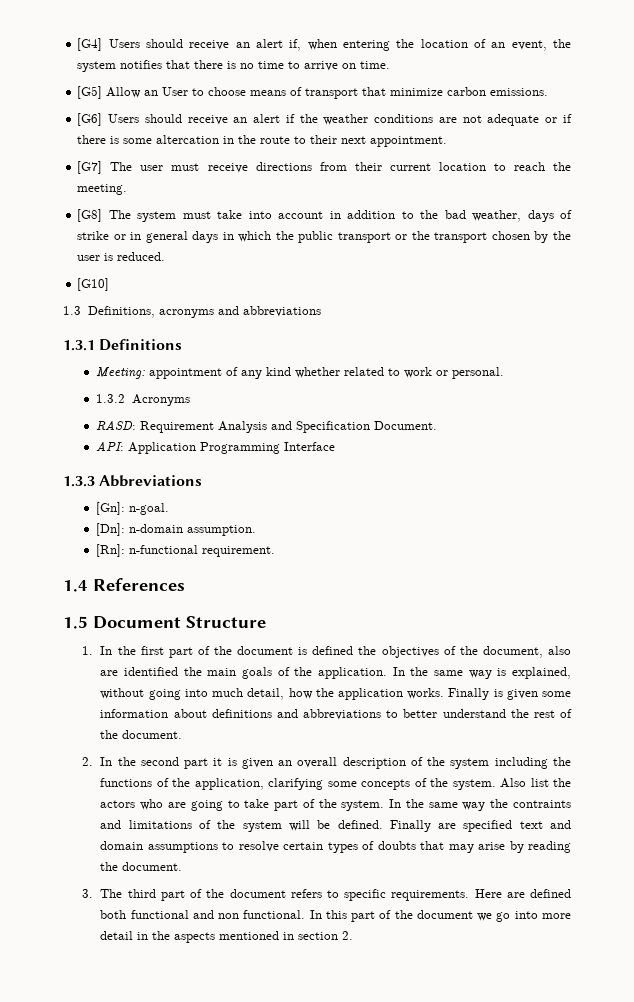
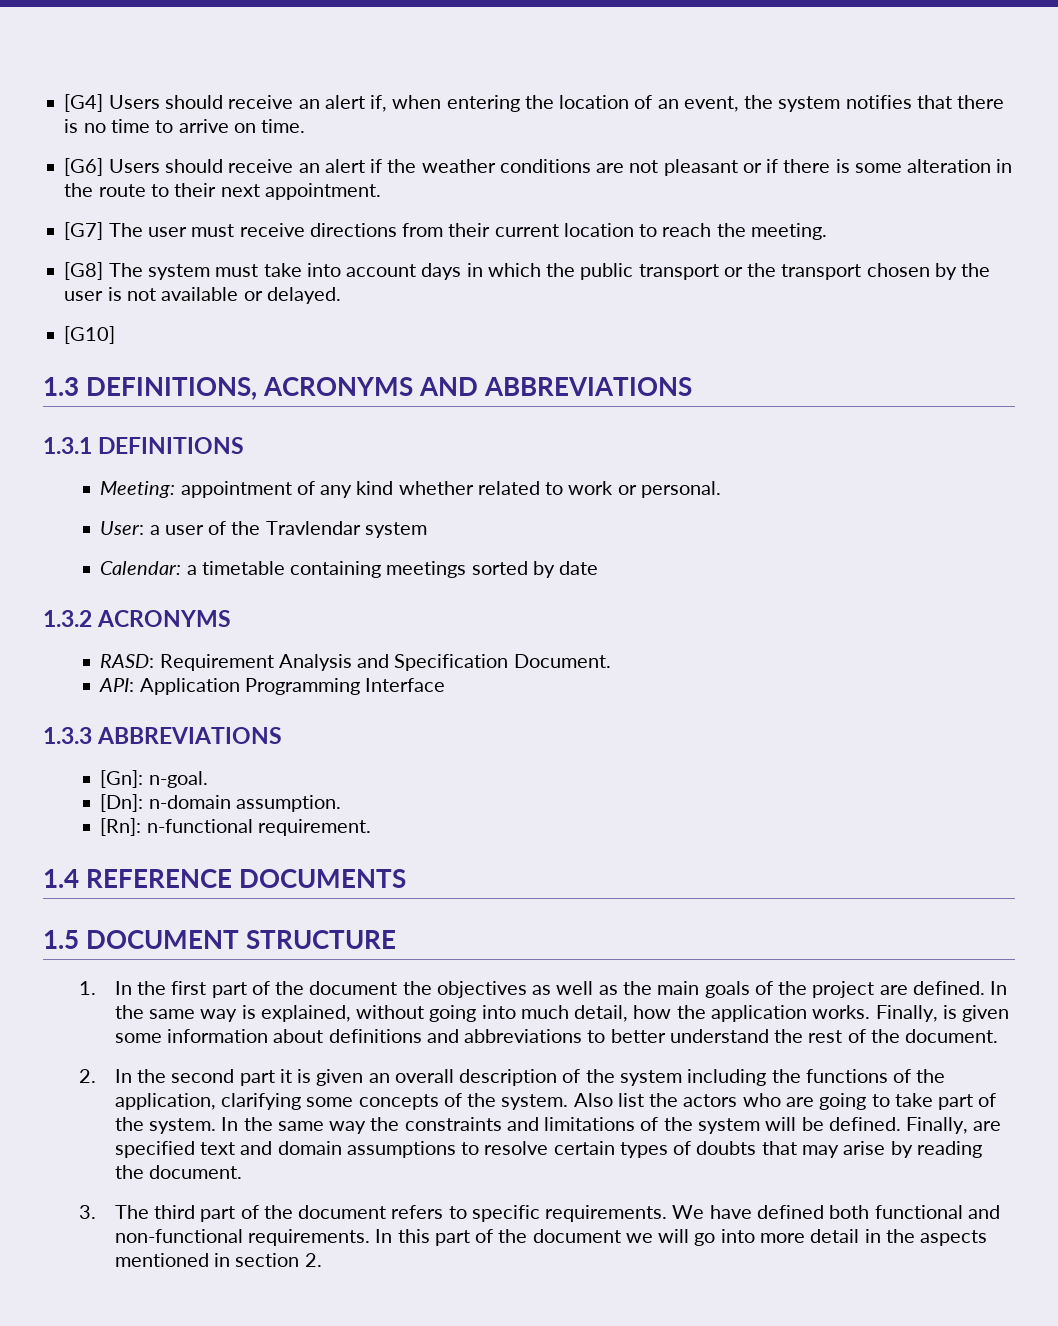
- [G5] Allow an User to choose means of transport that minimize carbon emissions.
- [G6] Users should receive an alert if the weather conditions are not adequate or if there is some altercation in the route to their next appointment.
+ [G6] Users should receive an alert if the weather conditions are not pleasant or if there is some alteration in the route to their next appointment.
- [G8] The system must take into account in addition to the bad weather, days of strike or in general days in which the public transport or the transport chosen by the user is reduced.
+ [G8] The system must take into account days in which the public transport or the transport chosen by the user is not available or delayed.
  [G10]
- 1.3 Definitions, acronyms and abbreviations
+ 1.3 DEFINITIONS, ACRONYMS AND ABBREVIATIONS
- 1.3.1 Definitions
+ 1.3.1 DEFINITIONS
- 1.3.2 Acronyms
+ User: a user of the Travlendar system
+ Calendar: a timetable containing meetings sorted by date
+ 1.3.2 ACRONYMS
- 1.3.3 Abbreviations
+ 1.3.3 ABBREVIATIONS
- 1.4 References
+ 1.4 REFERENCE DOCUMENTS
- 1.5 Document Structure
+ 1.5 DOCUMENT STRUCTURE
- 1. In the first part of the document is defined the objectives of the document, also are identified the main goals of the application.
+ 1. In the first part of the document the objectives as well as the main goals of the project are defined.
- Finally is given some information about definitions and abbreviations to better understand the rest of the document.
+ Finally, is given some information about definitions and abbreviations to better understand the rest of the document.
- In the same way the contraints and limitations of the system will be defined.
+ In the same way the constraints and limitations of the system will be defined.
- Finally are specified text and domain assumptions to resolve certain types of doubts that may arise by reading the document.
+ Finally, are specified text and domain assumptions to resolve certain types of doubts that may arise by reading the document.
- Here are defined both functional and non functional.
+ We have defined both functional and non-functional requirements.
- In this part of the document we go into more detail in the aspects mentioned in section 2.
+ In this part of the document we will go into more detail in the aspects mentioned in section 2.

